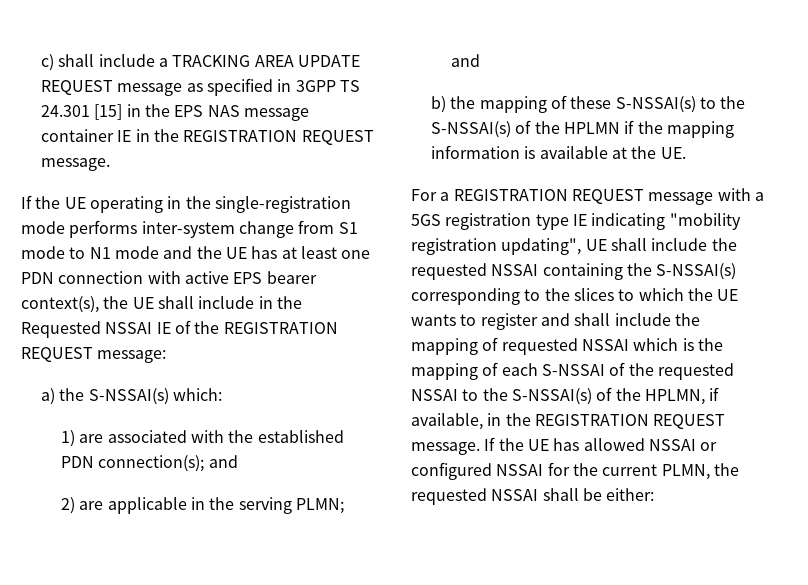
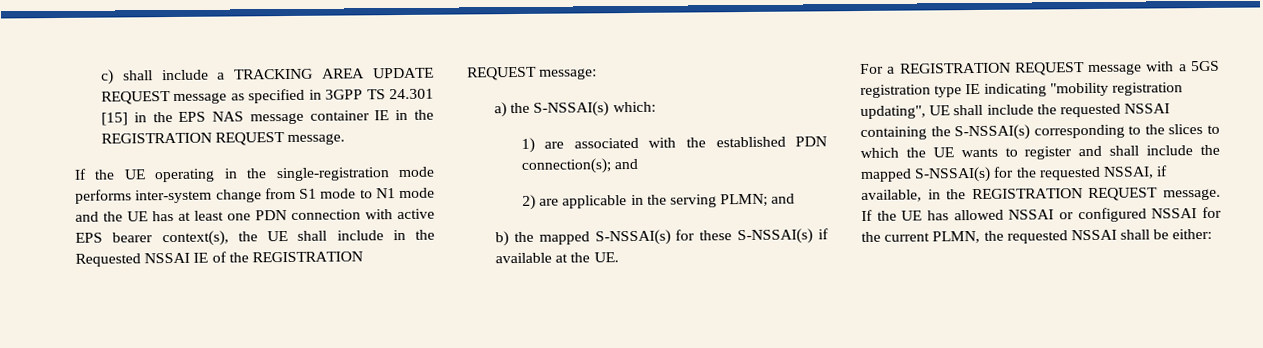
- b) the mapping of these S-NSSAI(s) to the S-NSSAI(s) of the HPLMN if the mapping information is available at the UE.
+ b) the mapped S-NSSAI(s) for these S-NSSAI(s) if available at the UE.
- For a REGISTRATION REQUEST message with a 5GS registration type IE indicating "mobility registration updating", UE shall include the requested NSSAI containing the S-NSSAI(s) corresponding to the slices to which the UE wants to register and shall include the mapping of requested NSSAI which is the mapping of each S-NSSAI of the requested NSSAI to the S-NSSAI(s) of the HPLMN, if available, in the REGISTRATION REQUEST message.
+ For a REGISTRATION REQUEST message with a 5GS registration type IE indicating "mobility registration updating", UE shall include the requested NSSAI containing the S-NSSAI(s) corresponding to the slices to which the UE wants to register and shall include the mapped S-NSSAI(s) for the requested NSSAI, if available, in the REGISTRATION REQUEST message.

